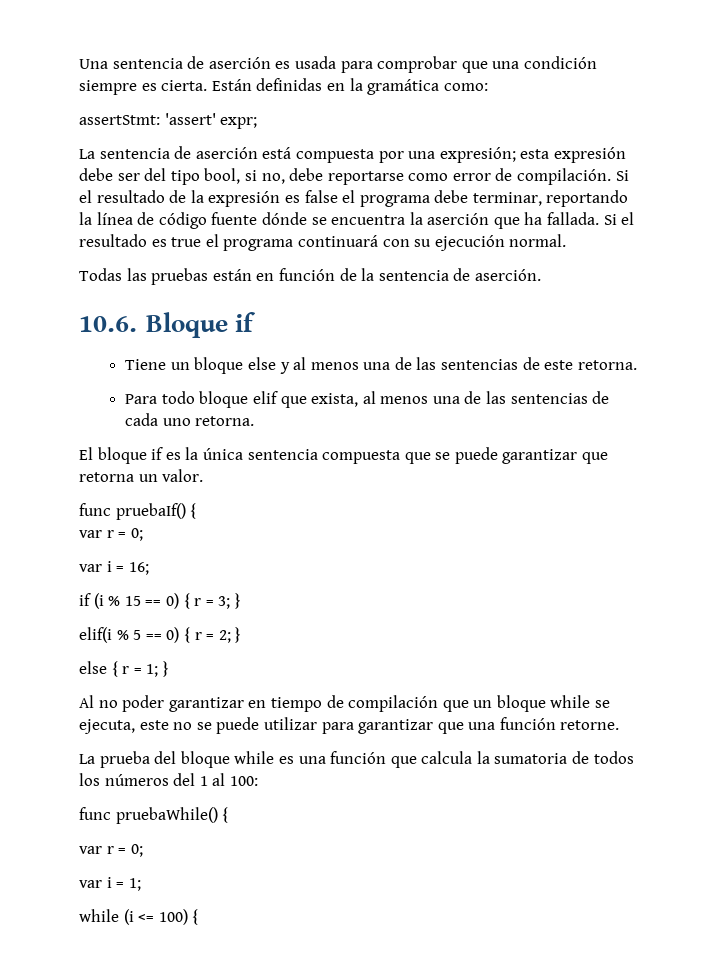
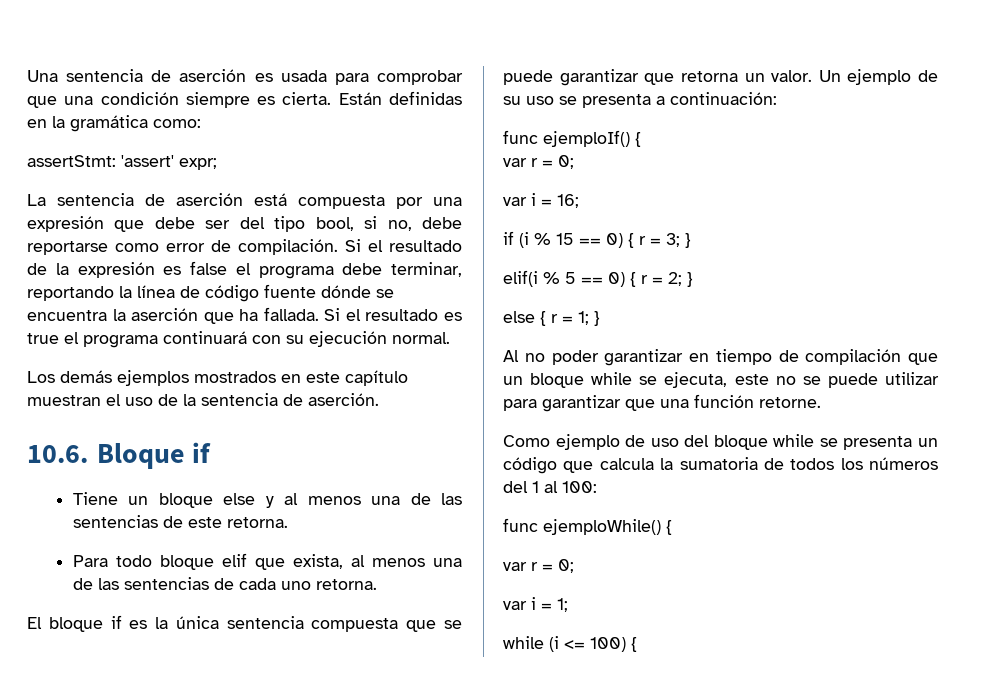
- La sentencia de aserción está compuesta por una expresión; esta expresión debe ser del tipo bool, si no, debe reportarse como error de compilación.
+ La sentencia de aserción está compuesta por una expresión que debe ser del tipo bool, si no, debe reportarse como error de compilación.
- Todas las pruebas están en función de la sentencia de aserción.
+ Los demás ejemplos mostrados en este capítulo muestran el uso de la sentencia de aserción.
- El bloque if es la única sentencia compuesta que se puede garantizar que retorna un valor.
- func pruebaIf() {
+ El bloque if es la única sentencia compuesta que se puede garantizar que retorna un valor. Un ejemplo de su uso se presenta a continuación:
+ func ejemploIf() {
- La prueba del bloque while es una función que calcula la sumatoria de todos los números del 1 al 100:
+ Como ejemplo de uso del bloque while se presenta un código que calcula la sumatoria de todos los números del 1 al 100:
- func pruebaWhile() {
+ func ejemploWhile() {

